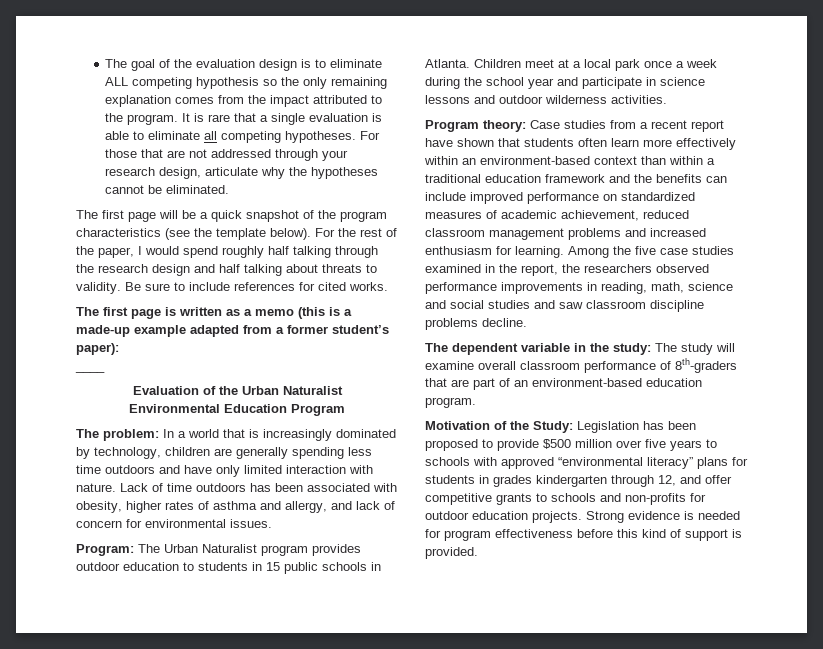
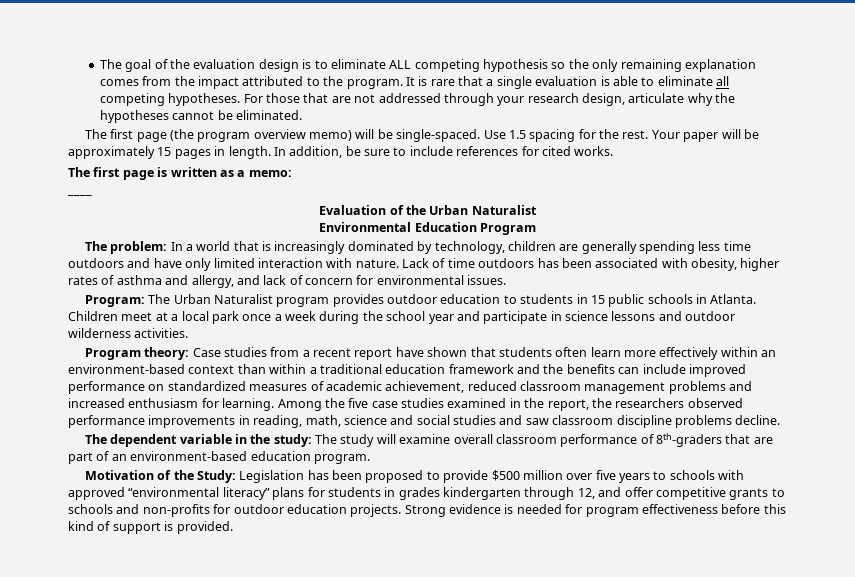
- The first page will be a quick snapshot of the program characteristics (see the template below). For the rest of the paper, I would spend roughly half talking through the research design and half talking about threats to validity. Be sure to include references for cited works.
+ The first page (the program overview memo) will be single-spaced. Use 1.5 spacing for the rest. Your paper will be approximately 15 pages in length. In addition, be sure to include references for cited works.
- The first page is written as a memo (this is a made-up example adapted from a former student’s paper):
+ The first page is written as a memo:

